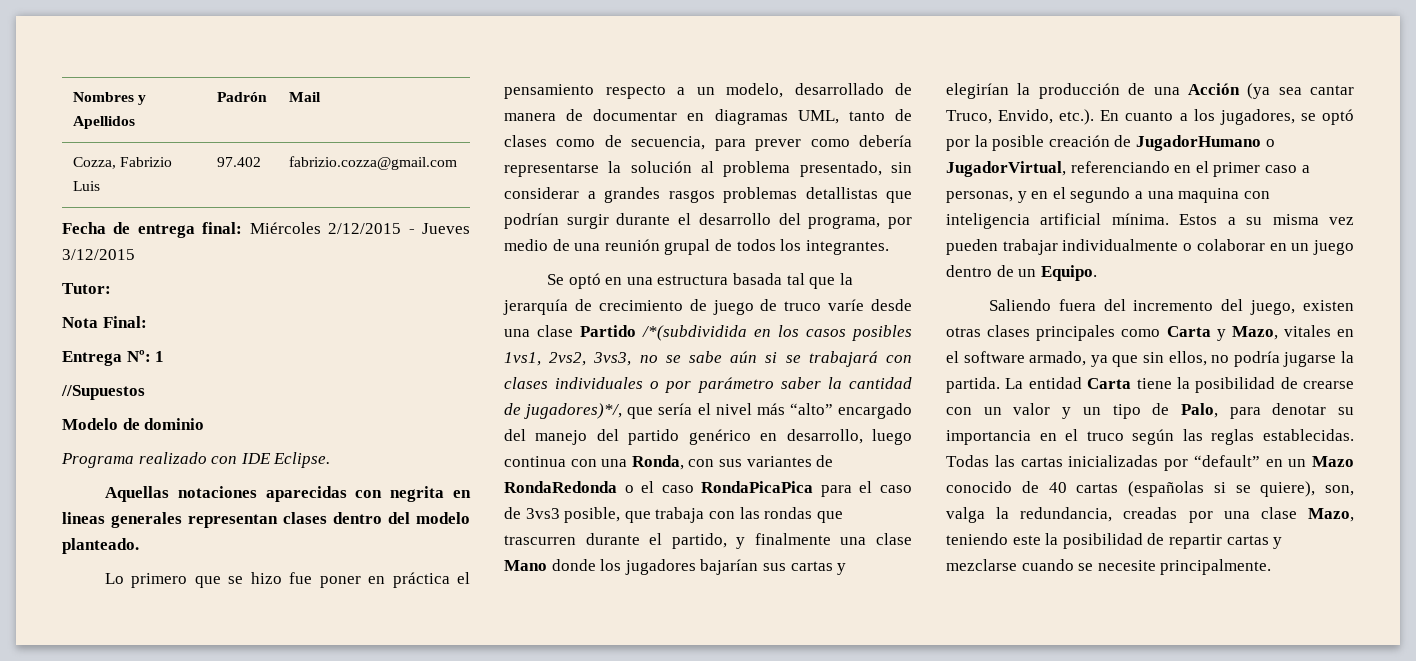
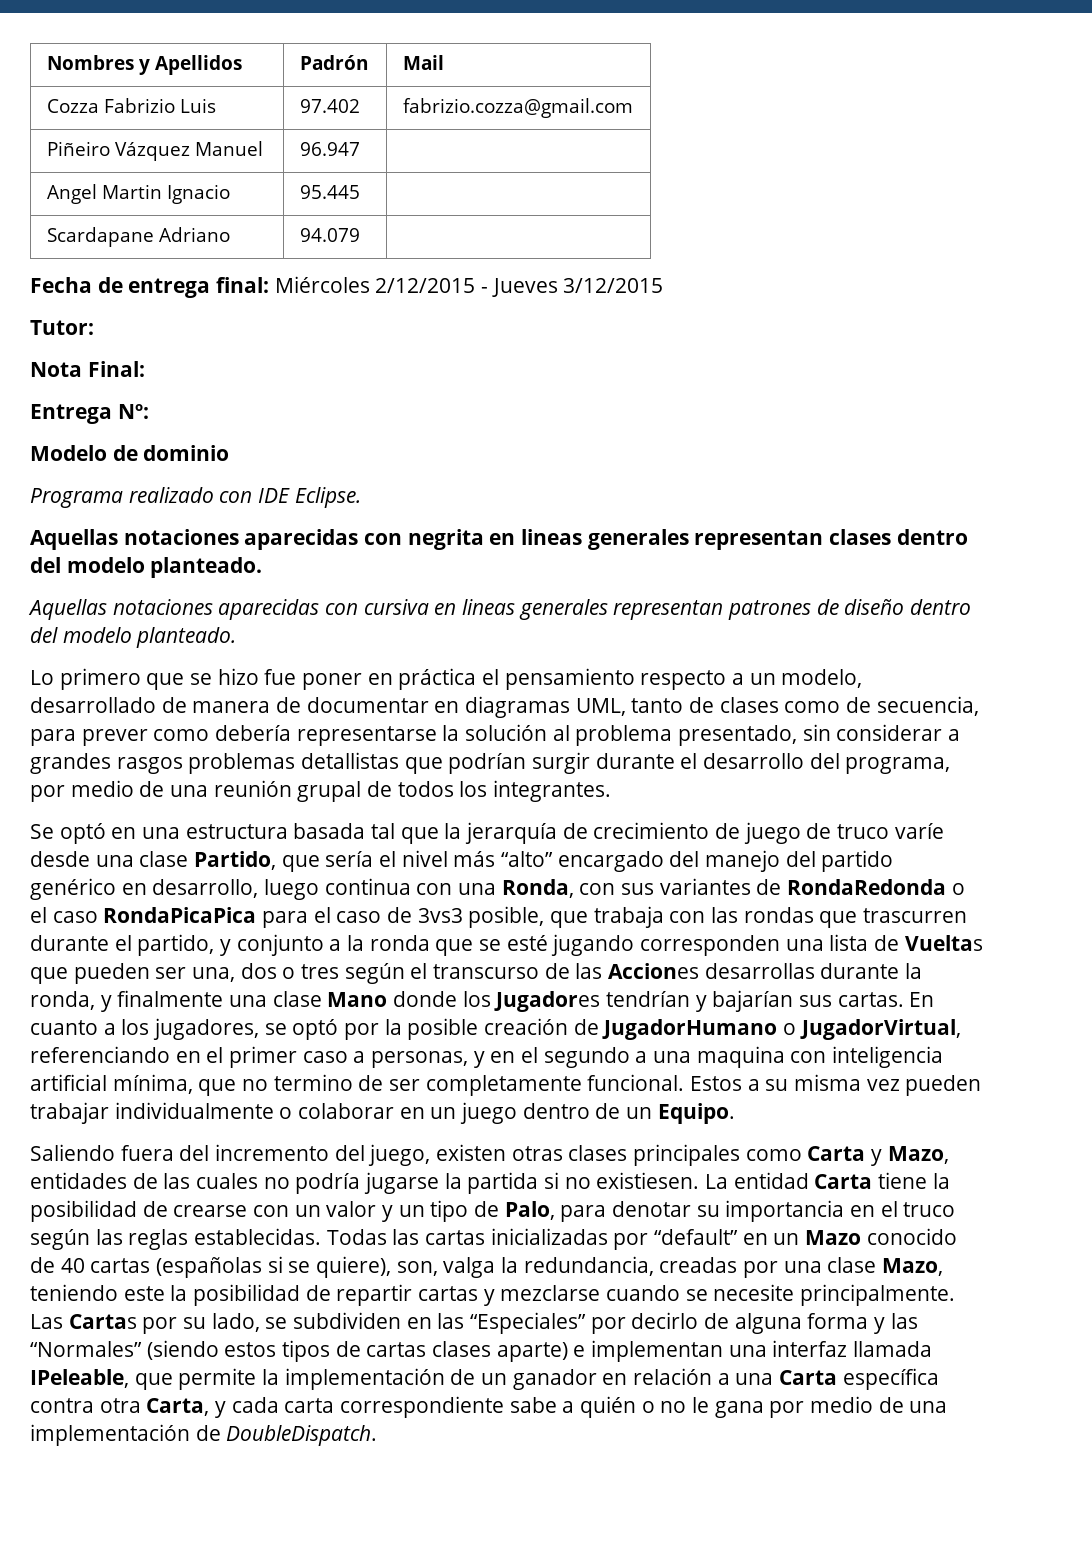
- Cozza, Fabrizio Luis | 97.402 | fabrizio.cozza@gmail.com
+ Cozza Fabrizio Luis | 97.402 | fabrizio.cozza@gmail.com
+ Piñeiro Vázquez Manuel | 96.947 |
+ Angel Martin Ignacio | 95.445 |
+ Scardapane Adriano | 94.079 |
- Entrega Nº: 1
- //Supuestos
+ Entrega Nº:
+ Aquellas notaciones aparecidas con cursiva en lineas generales representan patrones de diseño dentro del modelo planteado.
- Se optó en una estructura basada tal que la jerarquía de crecimiento de juego de truco varíe desde una clase Partido /*(subdividida en los casos posibles 1vs1, 2vs2, 3vs3, no se sabe aún si se trabajará con clases individuales o por parámetro saber la cantidad de jugadores)*/, que sería el nivel más “alto” encargado del manejo del partido genérico en desarrollo, luego continua con una Ronda, con sus variantes de RondaRedonda o el caso RondaPicaPica para el caso de 3vs3 posible, que trabaja con las rondas que trascurren durante el partido, y finalmente una clase Mano donde los jugadores bajarían sus cartas y elegirían la producción de una Acción (ya sea cantar Truco, Envido, etc.). En cuanto a los jugadores, se optó por la posible creación de JugadorHumano o JugadorVirtual, referenciando en el primer caso a personas, y en el segundo a una maquina con inteligencia artificial mínima.
+ Se optó en una estructura basada tal que la jerarquía de crecimiento de juego de truco varíe desde una clase Partido, que sería el nivel más “alto” encargado del manejo del partido genérico en desarrollo, luego continua con una Ronda, con sus variantes de RondaRedonda o el caso RondaPicaPica para el caso de 3vs3 posible, que trabaja con las rondas que trascurren durante el partido, y conjunto a la ronda que se esté jugando corresponden una lista de Vueltas que pueden ser una, dos o tres según el transcurso de las Acciones desarrollas durante la ronda, y finalmente una clase Mano donde los Jugadores tendrían y bajarían sus cartas. En cuanto a los jugadores, se optó por la posible creación de JugadorHumano o JugadorVirtual, referenciando en el primer caso a personas, y en el segundo a una maquina con inteligencia artificial mínima, que no termino de ser completamente funcional.
- Saliendo fuera del incremento del juego, existen otras clases principales como Carta y Mazo, vitales en el software armado, ya que sin ellos, no podría jugarse la partida.
+ Saliendo fuera del incremento del juego, existen otras clases principales como Carta y Mazo, entidades de las cuales no podría jugarse la partida si no existiesen.
+ Las Cartas por su lado, se subdividen en las “Especiales” por decirlo de alguna forma y las “Normales” (siendo estos tipos de cartas clases aparte) e implementan una interfaz llamada IPeleable, que permite la implementación de un ganador en relación a una Carta específica contra otra Carta, y cada carta correspondiente sabe a quién o no le gana por medio de una implementación de DoubleDispatch.

